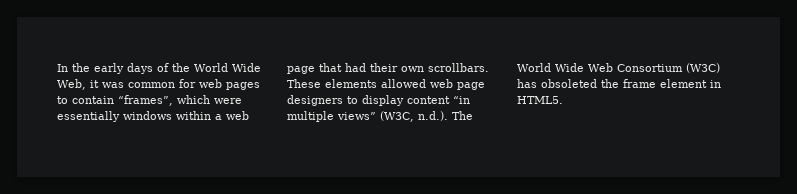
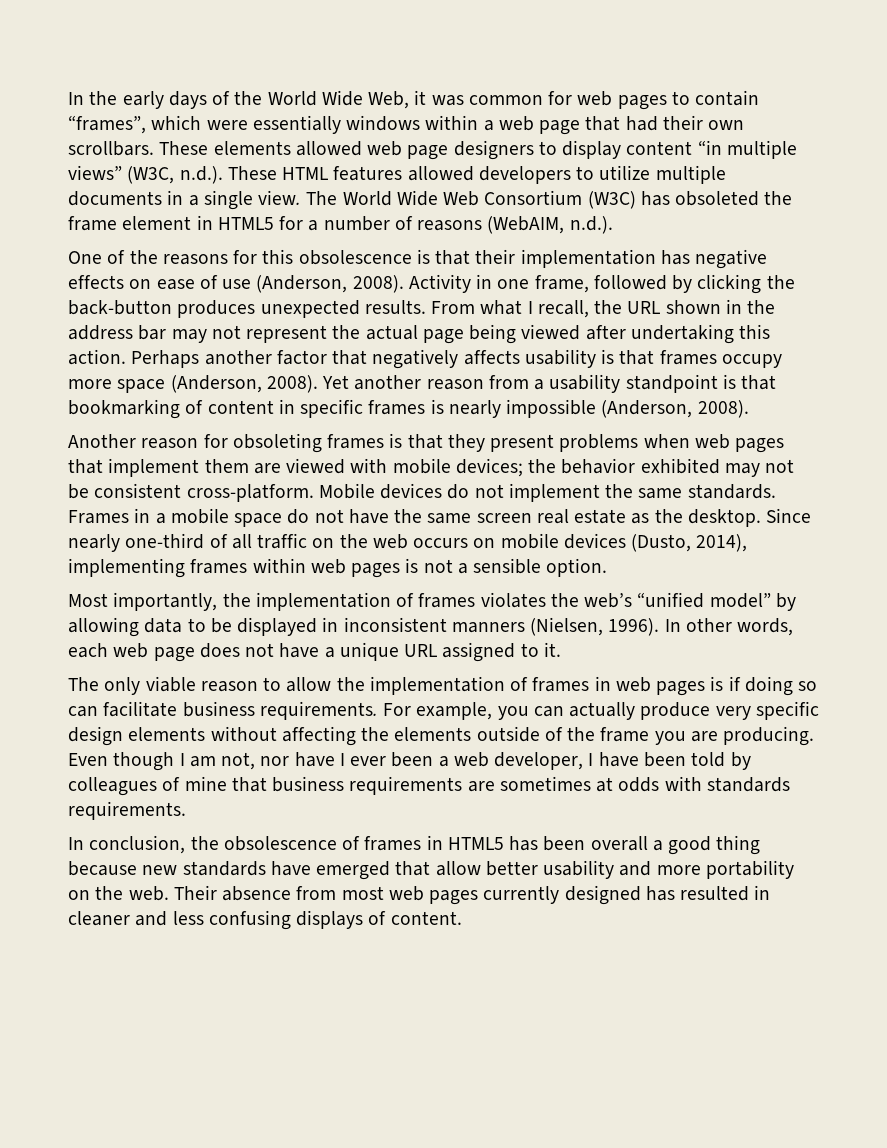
- These elements allowed web page designers to display content “in multiple views” (W3C, n.d.). The World Wide Web Consortium (W3C) has obsoleted the frame element in HTML5.
+ These elements allowed web page designers to display content “in multiple views” (W3C, n.d.). These HTML features allowed developers to utilize multiple documents in a single view. The World Wide Web Consortium (W3C) has obsoleted the frame element in HTML5 for a number of reasons (WebAIM, n.d.).
+ One of the reasons for this obsolescence is that their implementation has negative effects on ease of use (Anderson, 2008). Activity in one frame, followed by clicking the back-button produces unexpected results. From what I recall, the URL shown in the address bar may not represent the actual page being viewed after undertaking this action. Perhaps another factor that negatively affects usability is that frames occupy more space (Anderson, 2008). Yet another reason from a usability standpoint is that bookmarking of content in specific frames is nearly impossible (Anderson, 2008).
+ Another reason for obsoleting frames is that they present problems when web pages that implement them are viewed with mobile devices; the behavior exhibited may not be consistent cross-platform. Mobile devices do not implement the same standards. Frames in a mobile space do not have the same screen real estate as the desktop. Since nearly one-third of all traffic on the web occurs on mobile devices (Dusto, 2014), implementing frames within web pages is not a sensible option.
+ Most importantly, the implementation of frames violates the web’s “unified model” by allowing data to be displayed in inconsistent manners (Nielsen, 1996). In other words, each web page does not have a unique URL assigned to it.
+ The only viable reason to allow the implementation of frames in web pages is if doing so can facilitate business requirements. For example, you can actually produce very specific design elements without affecting the elements outside of the frame you are producing. Even though I am not, nor have I ever been a web developer, I have been told by colleagues of mine that business requirements are sometimes at odds with standards requirements.
+ In conclusion, the obsolescence of frames in HTML5 has been overall a good thing because new standards have emerged that allow better usability and more portability on the web. Their absence from most web pages currently designed has resulted in cleaner and less confusing displays of content.

